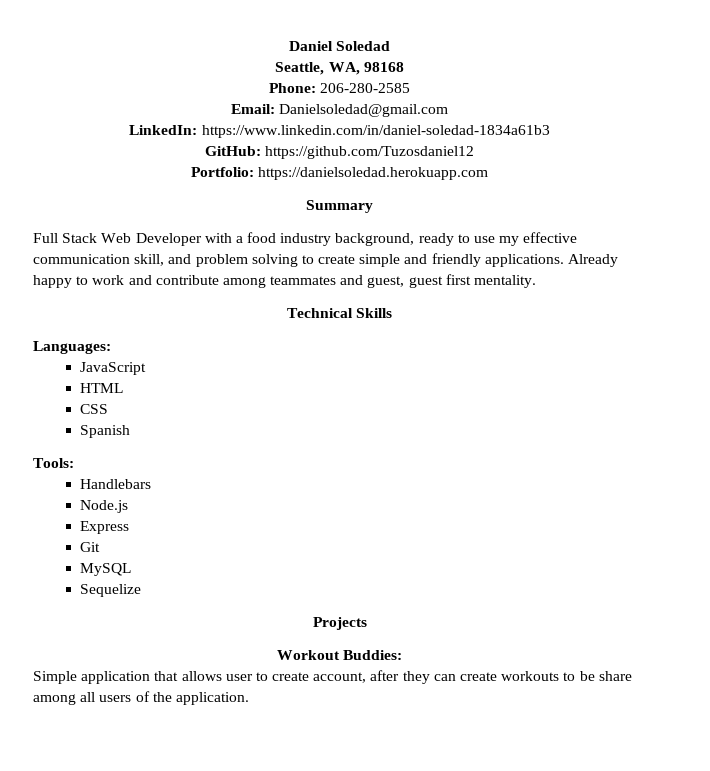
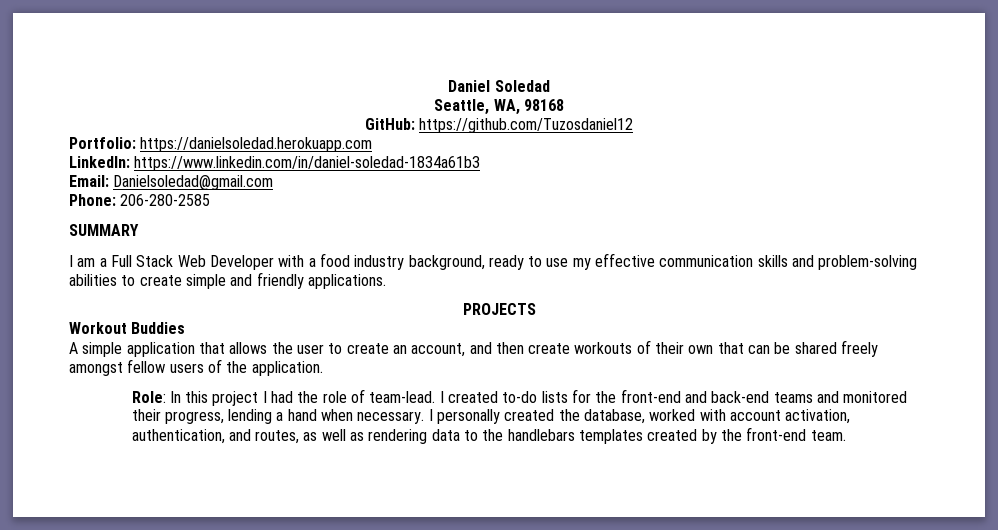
- Phone: 206-280-2585
- Email: Danielsoledad@gmail.com
- LinkedIn: https://www.linkedin.com/in/daniel-soledad-1834a61b3
  GitHub: https://github.com/Tuzosdaniel12
  Portfolio: https://danielsoledad.herokuapp.com
- Summary
- Full Stack Web Developer with a food industry background, ready to use my effective communication skill, and problem solving to create simple and friendly applications. Already happy to work and contribute among teammates and guest, guest first mentality.
- Technical Skills
- Languages:
- JavaScript
- HTML
- CSS
- Spanish
- Tools:
- Handlebars
- Node.js
- Express
- Git
- MySQL
- Sequelize
- Projects
- Workout Buddies:
- Simple application that allows user to create account, after they can create workouts to be share among all users of the application.
+ LinkedIn: https://www.linkedin.com/in/daniel-soledad-1834a61b3
+ Email: Danielsoledad@gmail.com
+ Phone: 206-280-2585
+ SUMMARY
+ I am a Full Stack Web Developer with a food industry background, ready to use my effective communication skills and problem-solving abilities to create simple and friendly applications.
+ PROJECTS
+ Workout Buddies
+ A simple application that allows the user to create an account, and then create workouts of their own that can be shared freely amongst fellow users of the application.
+ Role: In this project I had the role of team-lead. I created to-do lists for the front-end and back-end teams and monitored their progress, lending a hand when necessary. I personally created the database, worked with account activation, authentication, and routes, as well as rendering data to the handlebars templates created by the front-end team.

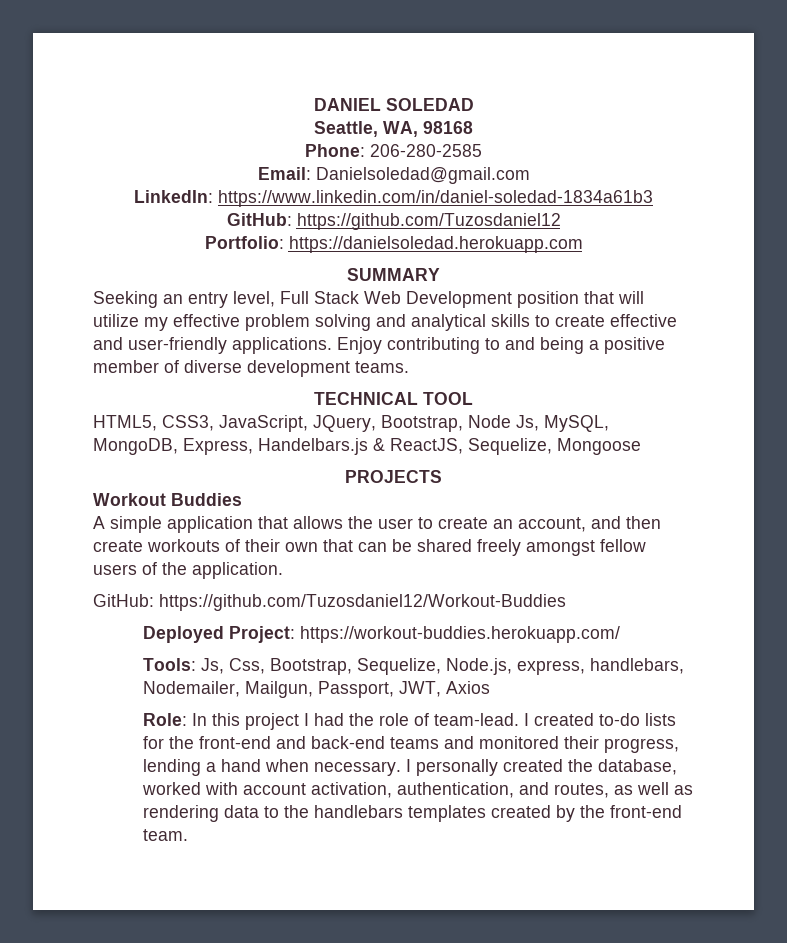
- Daniel Soledad
+ DANIEL SOLEDAD
+ Phone: 206-280-2585
+ Email: Danielsoledad@gmail.com
+ LinkedIn: https://www.linkedin.com/in/daniel-soledad-1834a61b3
  GitHub: https://github.com/Tuzosdaniel12
  Portfolio: https://danielsoledad.herokuapp.com
- LinkedIn: https://www.linkedin.com/in/daniel-soledad-1834a61b3
- Email: Danielsoledad@gmail.com
- Phone: 206-280-2585
  SUMMARY
- I am a Full Stack Web Developer with a food industry background, ready to use my effective communication skills and problem-solving abilities to create simple and friendly applications.
+ Seeking an entry level, Full Stack Web Development position that will utilize my effective problem solving and analytical skills to create effective and user-friendly applications. Enjoy contributing to and being a positive member of diverse development teams.
+ TECHNICAL TOOL
+ HTML5, CSS3, JavaScript, JQuery, Bootstrap, Node Js, MySQL, MongoDB, Express, Handelbars.js & ReactJS, Sequelize, Mongoose
+ GitHub: https://github.com/Tuzosdaniel12/Workout-Buddies
+ Deployed Project: https://workout-buddies.herokuapp.com/
+ Tools: Js, Css, Bootstrap, Sequelize, Node.js, express, handlebars, Nodemailer, Mailgun, Passport, JWT, Axios

